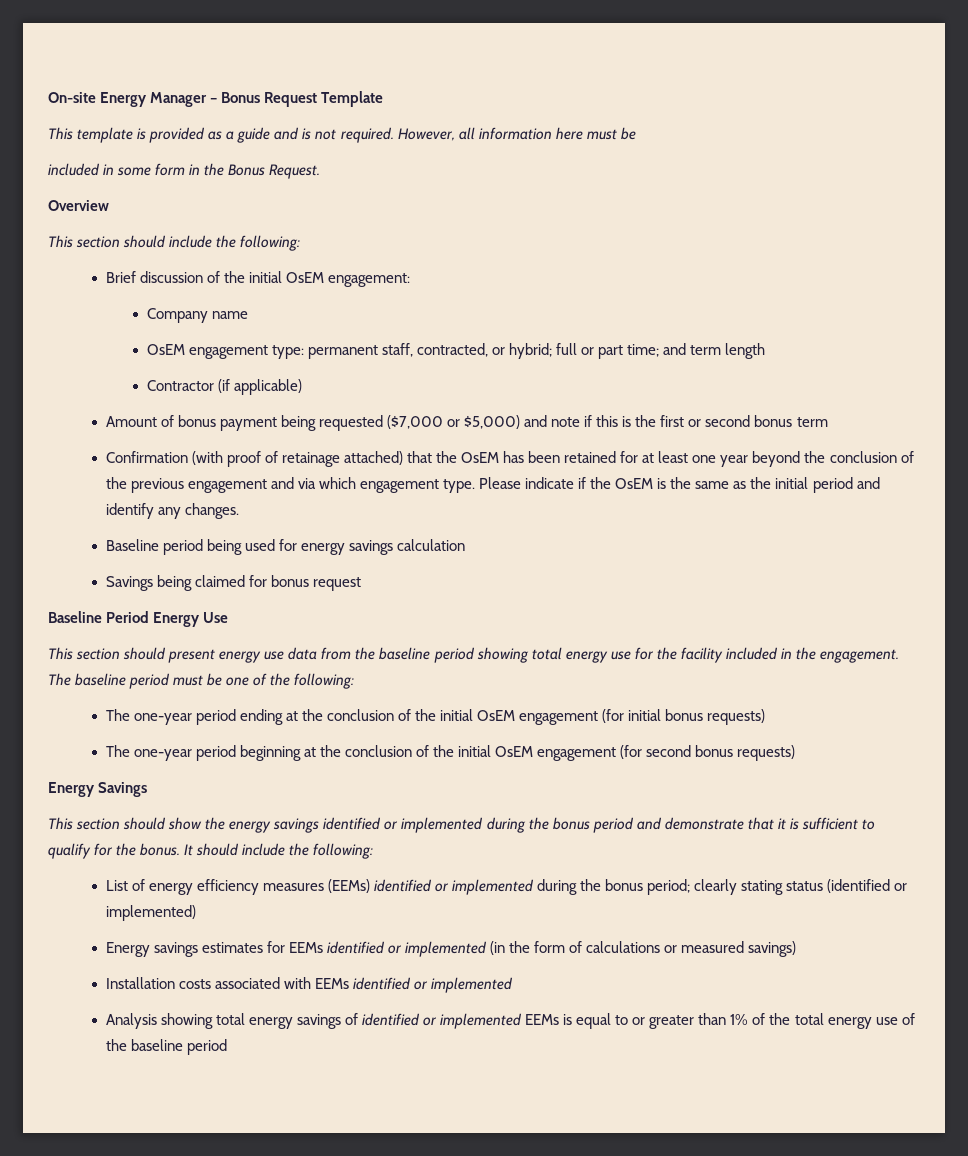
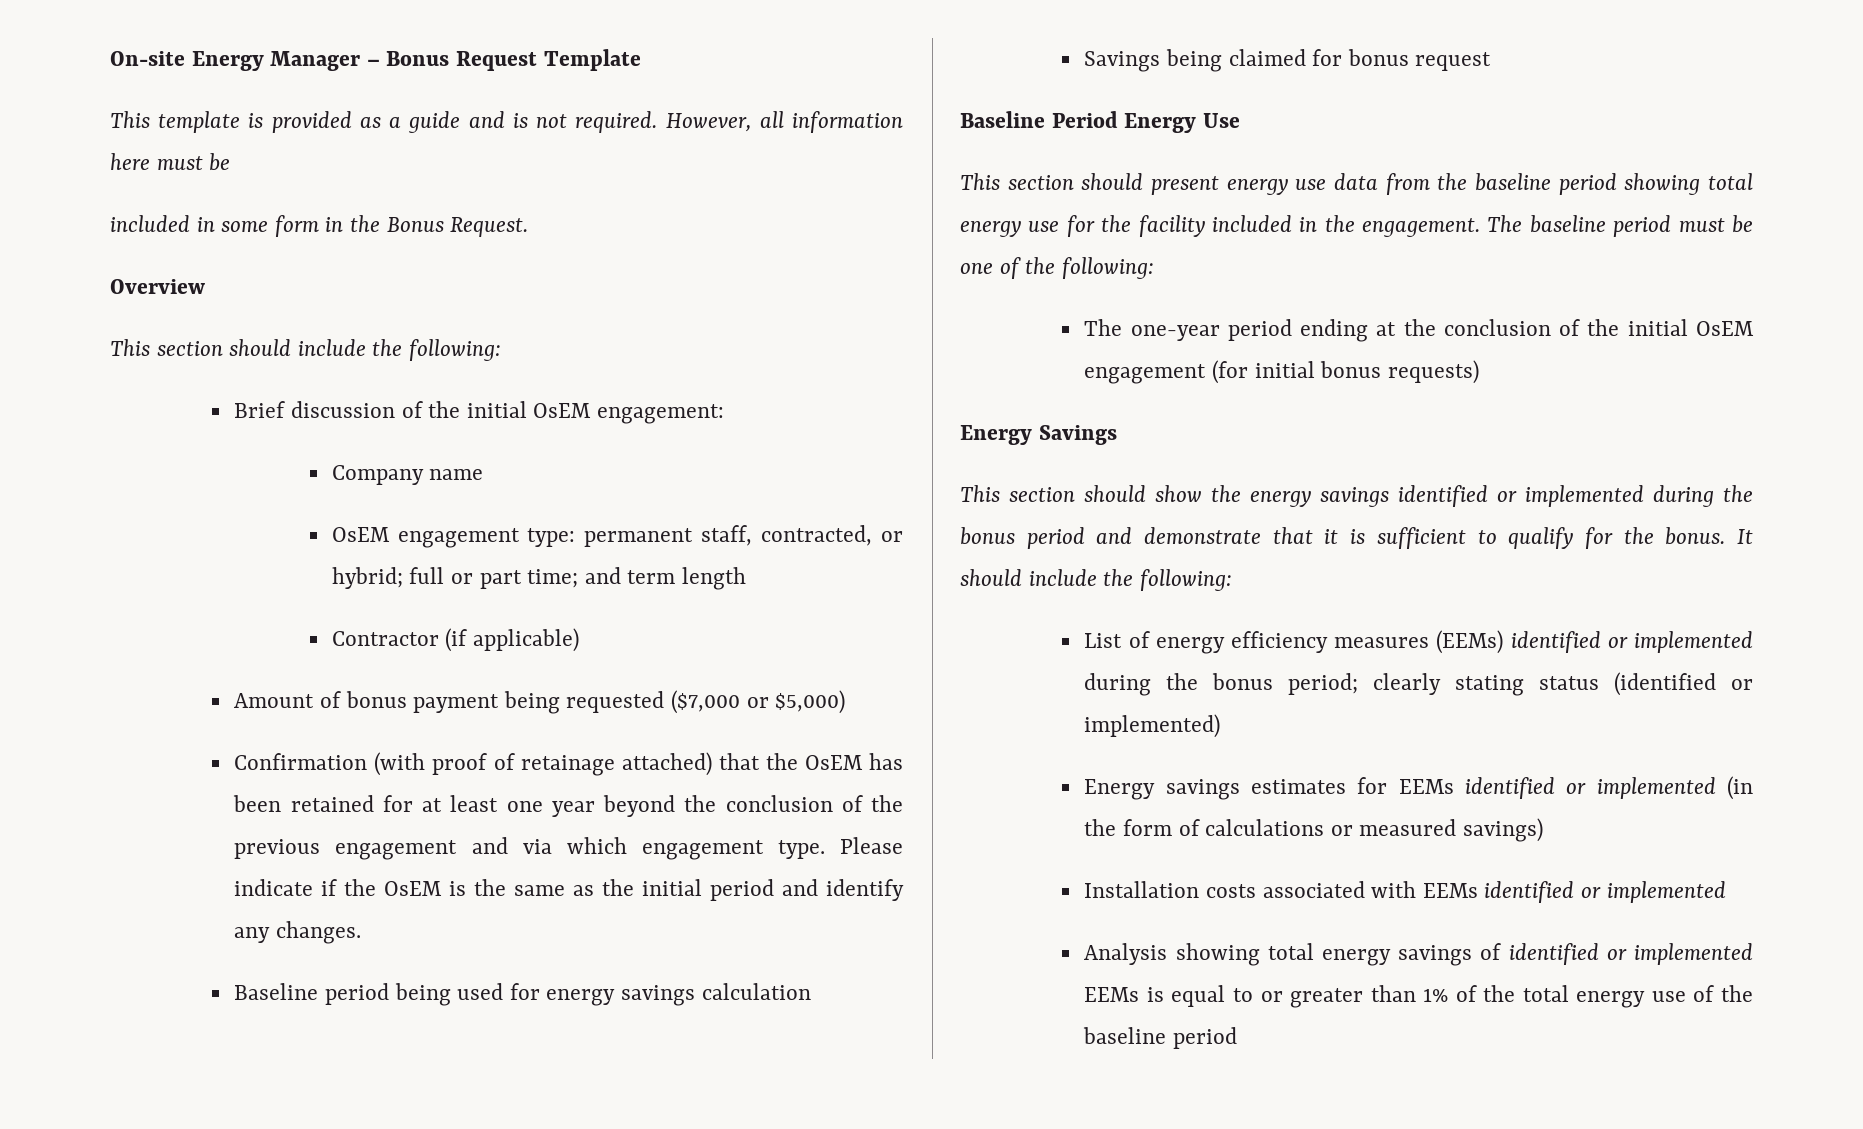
- Amount of bonus payment being requested ($7,000 or $5,000) and note if this is the first or second bonus term
+ Amount of bonus payment being requested ($7,000 or $5,000)
- The one-year period beginning at the conclusion of the initial OsEM engagement (for second bonus requests)

